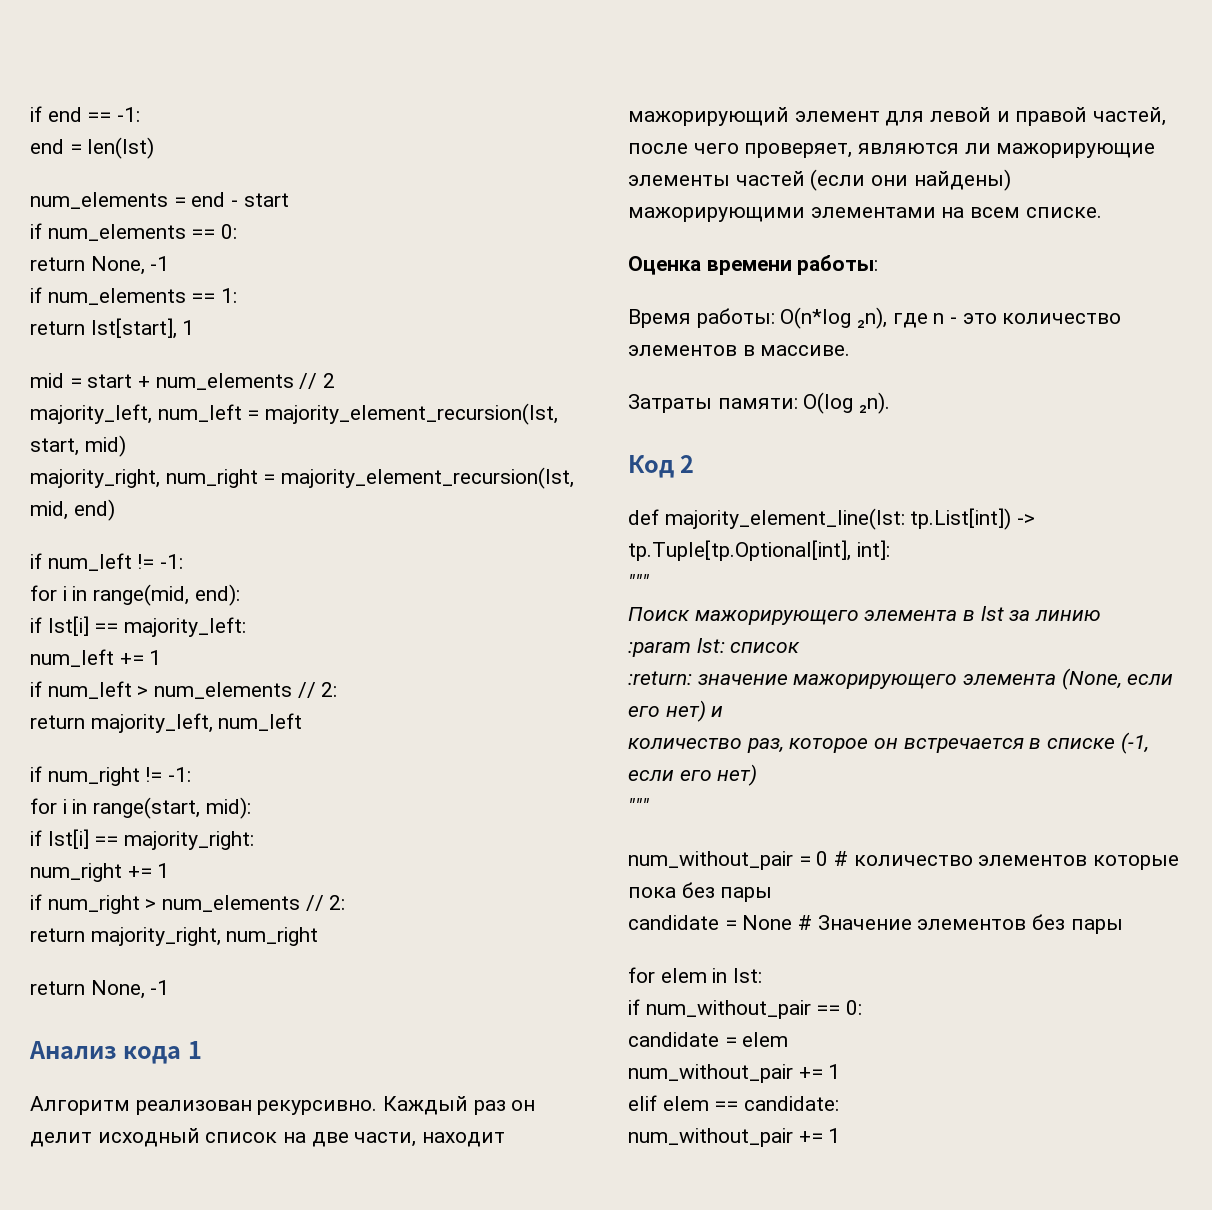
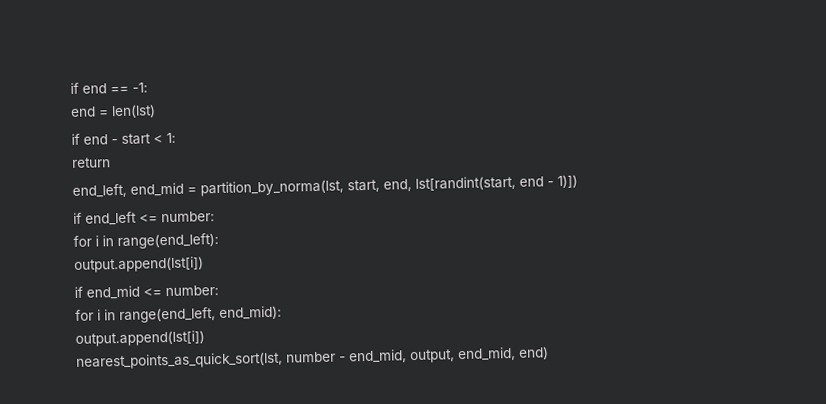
- num_elements = end - start
- if num_elements == 0:
- return None, -1
- if num_elements == 1:
- return lst[start], 1
- mid = start + num_elements // 2
- majority_left, num_left = majority_element_recursion(lst, start, mid)
- majority_right, num_right = majority_element_recursion(lst, mid, end)
- if num_left != -1:
- for i in range(mid, end):
- if lst[i] == majority_left:
- num_left += 1
- if num_left > num_elements // 2:
- return majority_left, num_left
- if num_right != -1:
- for i in range(start, mid):
- if lst[i] == majority_right:
- num_right += 1
- if num_right > num_elements // 2:
- return majority_right, num_right
- return None, -1
- Анализ кода 1
- Алгоритм реализован рекурсивно. Каждый раз он делит исходный список на две части, находит мажорирующий элемент для левой и правой частей, после чего проверяет, являются ли мажорирующие элементы частей (если они найдены) мажорирующими элементами на всем списке.
- Оценка времени работы:
- Время работы: O(n*log ₂n), где n - это количество элементов в массиве.
- Затраты памяти: O(log ₂n).
- Код 2
- def majority_element_line(lst: tp.List[int]) -> tp.Tuple[tp.Optional[int], int]:
- """
- Поиск мажорирующего элемента в lst за линию
- :param lst: список
- :return: значение мажорирующего элемента (None, если его нет) и
- количество раз, которое он встречается в списке (-1, если его нет)
- """
- num_without_pair = 0 # количество элементов которые пока без пары
- candidate = None # Значение элементов без пары
- for elem in lst:
- if num_without_pair == 0:
- candidate = elem
- num_without_pair += 1
- elif elem == candidate:
- num_without_pair += 1
+ if end - start < 1:
+ return
+ end_left, end_mid = partition_by_norma(lst, start, end, lst[randint(start, end - 1)])
+ if end_left <= number:
+ for i in range(end_left):
+ output.append(lst[i])
+ if end_mid <= number:
+ for i in range(end_left, end_mid):
+ output.append(lst[i])
+ nearest_points_as_quick_sort(lst, number - end_mid, output, end_mid, end)

